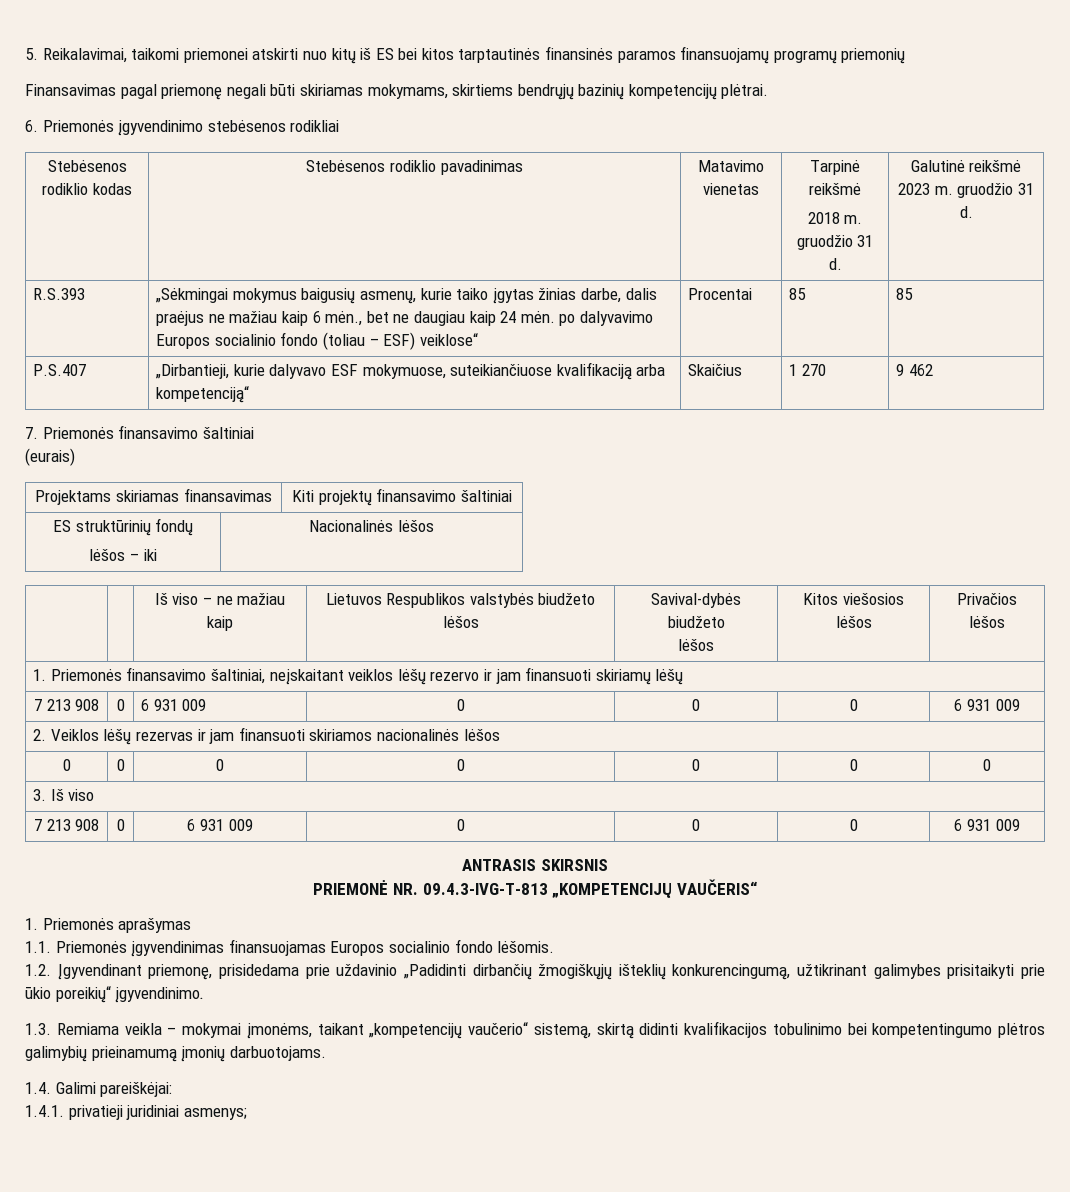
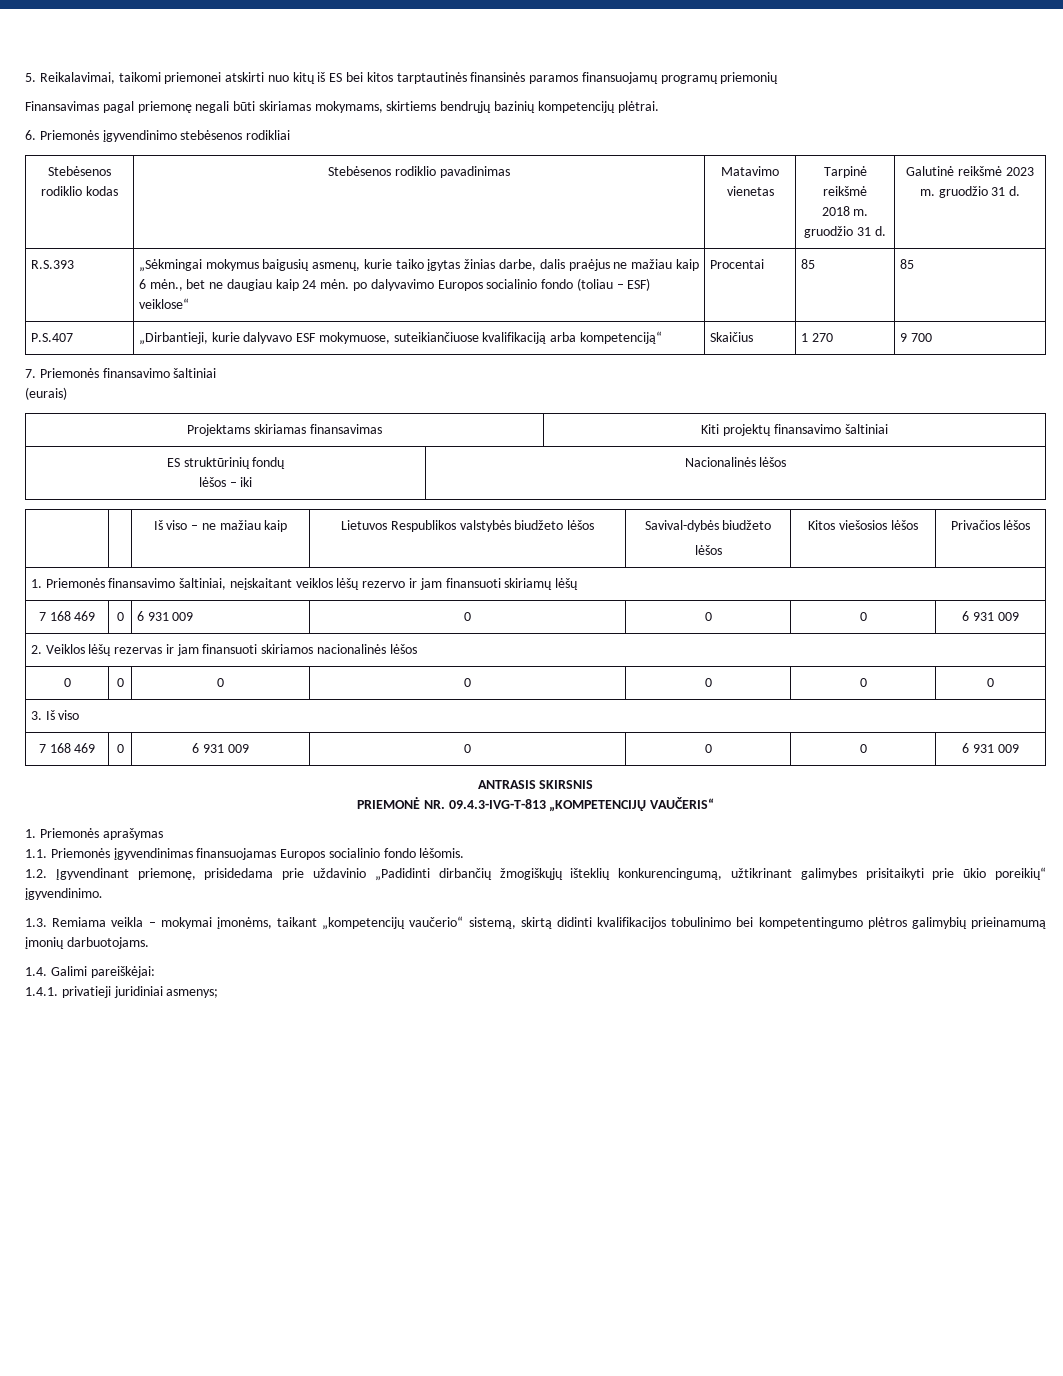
- P.S.407 | „Dirbantieji, kurie dalyvavo ESF mokymuose, suteikiančiuose kvalifikaciją arba kompetenciją“ | Skaičius | 1 270 | 9 462
+ P.S.407 | „Dirbantieji, kurie dalyvavo ESF mokymuose, suteikiančiuose kvalifikaciją arba kompetenciją“ | Skaičius | 1 270 | 9 700
  1. Priemonės finansavimo šaltiniai, neįskaitant veiklos lėšų rezervo ir jam finansuoti skiriamų lėšų
- 7 213 908 | 0 | 6 931 009 | 0 | 0 | 0 | 6 931 009
+ 7 168 469 | 0 | 6 931 009 | 0 | 0 | 0 | 6 931 009
  3. Iš viso
- 7 213 908 | 0 | 6 931 009 | 0 | 0 | 0 | 6 931 009
+ 7 168 469 | 0 | 6 931 009 | 0 | 0 | 0 | 6 931 009

